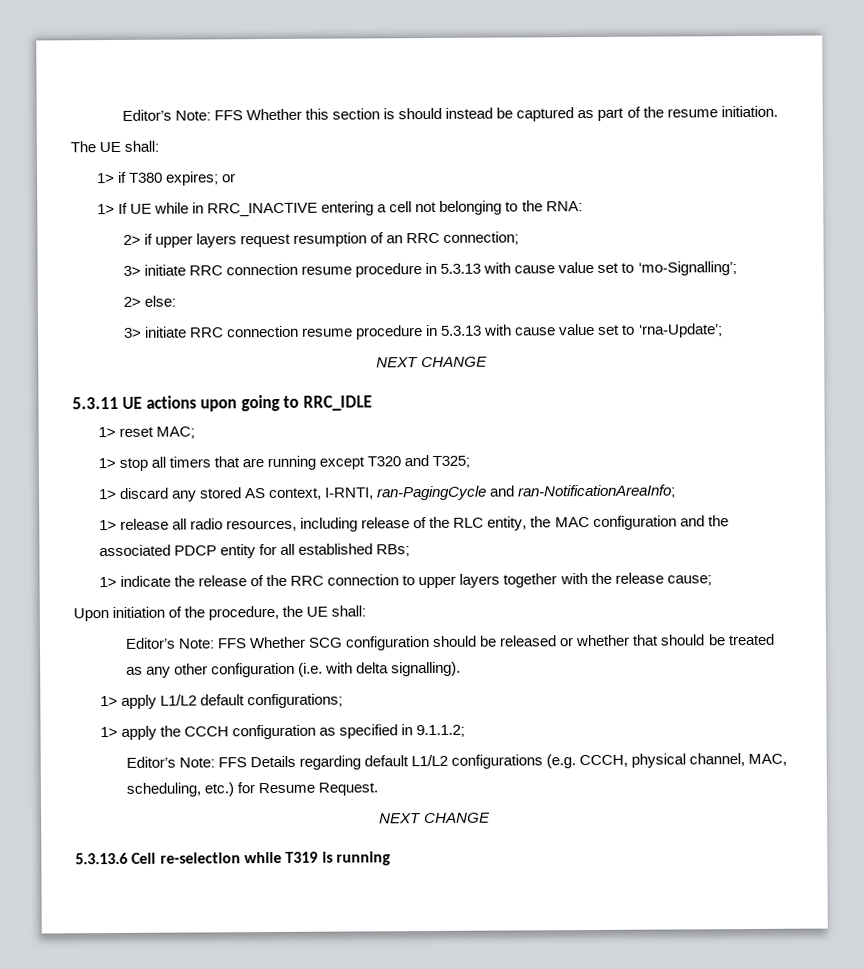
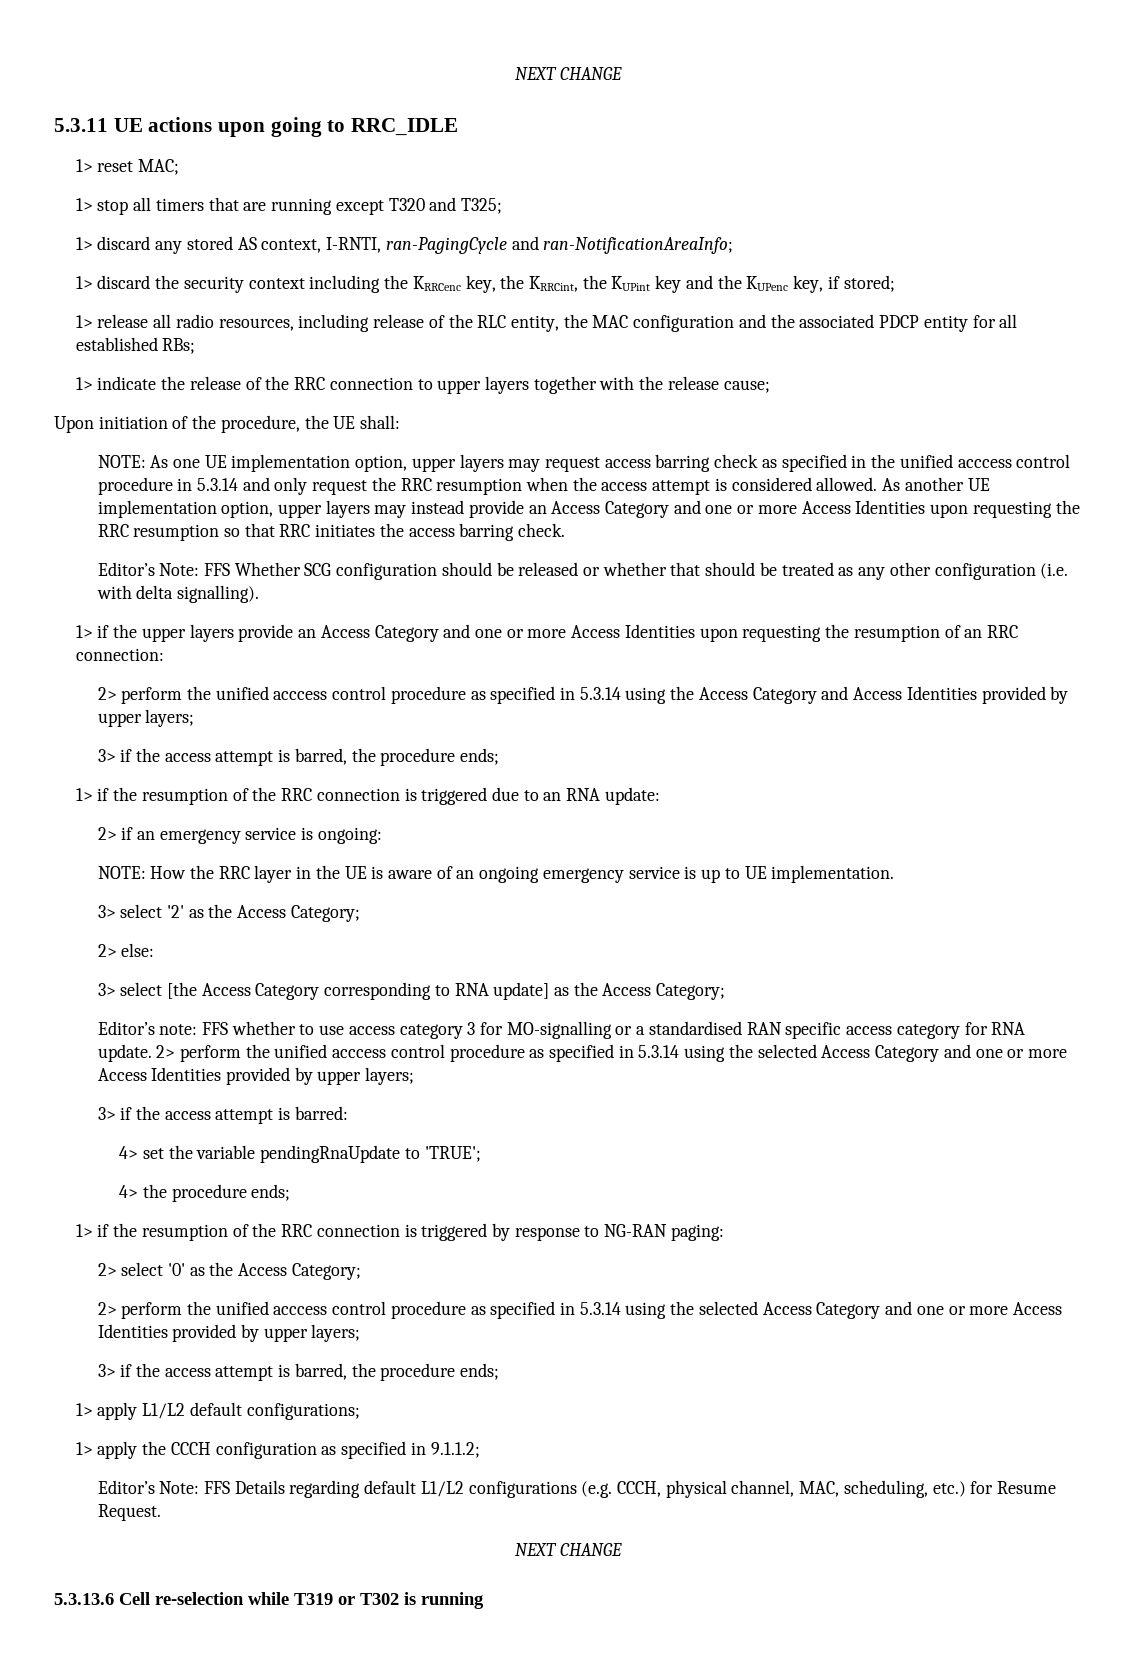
- Editor’s Note: FFS Whether this section is should instead be captured as part of the resume initiation.
- The UE shall:
- 1> if T380 expires; or
- 1> If UE while in RRC_INACTIVE entering a cell not belonging to the RNA:
- 2> if upper layers request resumption of an RRC connection;
- 3> initiate RRC connection resume procedure in 5.3.13 with cause value set to ‘mo-Signalling’;
- 2> else:
- 3> initiate RRC connection resume procedure in 5.3.13 with cause value set to ‘rna-Update’;
+ 1> discard the security context including the KRRCenc key, the KRRCint, the KUPint key and the KUPenc key, if stored;
+ NOTE: As one UE implementation option, upper layers may request access barring check as specified in the unified acccess control procedure in 5.3.14 and only request the RRC resumption when the access attempt is considered allowed. As another UE implementation option, upper layers may instead provide an Access Category and one or more Access Identities upon requesting the RRC resumption so that RRC initiates the access barring check.
+ 1> if the upper layers provide an Access Category and one or more Access Identities upon requesting the resumption of an RRC connection:
+ 2> perform the unified acccess control procedure as specified in 5.3.14 using the Access Category and Access Identities provided by upper layers;
+ 3> if the access attempt is barred, the procedure ends;
+ 1> if the resumption of the RRC connection is triggered due to an RNA update:
+ 2> if an emergency service is ongoing:
+ NOTE: How the RRC layer in the UE is aware of an ongoing emergency service is up to UE implementation.
+ 3> select '2' as the Access Category;
+ 2> else:
+ 3> select [the Access Category corresponding to RNA update] as the Access Category;
+ Editor’s note: FFS whether to use access category 3 for MO-signalling or a standardised RAN specific access category for RNA update. 2> perform the unified acccess control procedure as specified in 5.3.14 using the selected Access Category and one or more Access Identities provided by upper layers;
+ 3> if the access attempt is barred:
+ 4> set the variable pendingRnaUpdate to 'TRUE';
+ 4> the procedure ends;
+ 1> if the resumption of the RRC connection is triggered by response to NG-RAN paging:
+ 2> select '0' as the Access Category;
+ 2> perform the unified acccess control procedure as specified in 5.3.14 using the selected Access Category and one or more Access Identities provided by upper layers;
+ 3> if the access attempt is barred, the procedure ends;
- 5.3.13.6 Cell re-selection while T319 is running
+ 5.3.13.6 Cell re-selection while T319 or T302 is running

